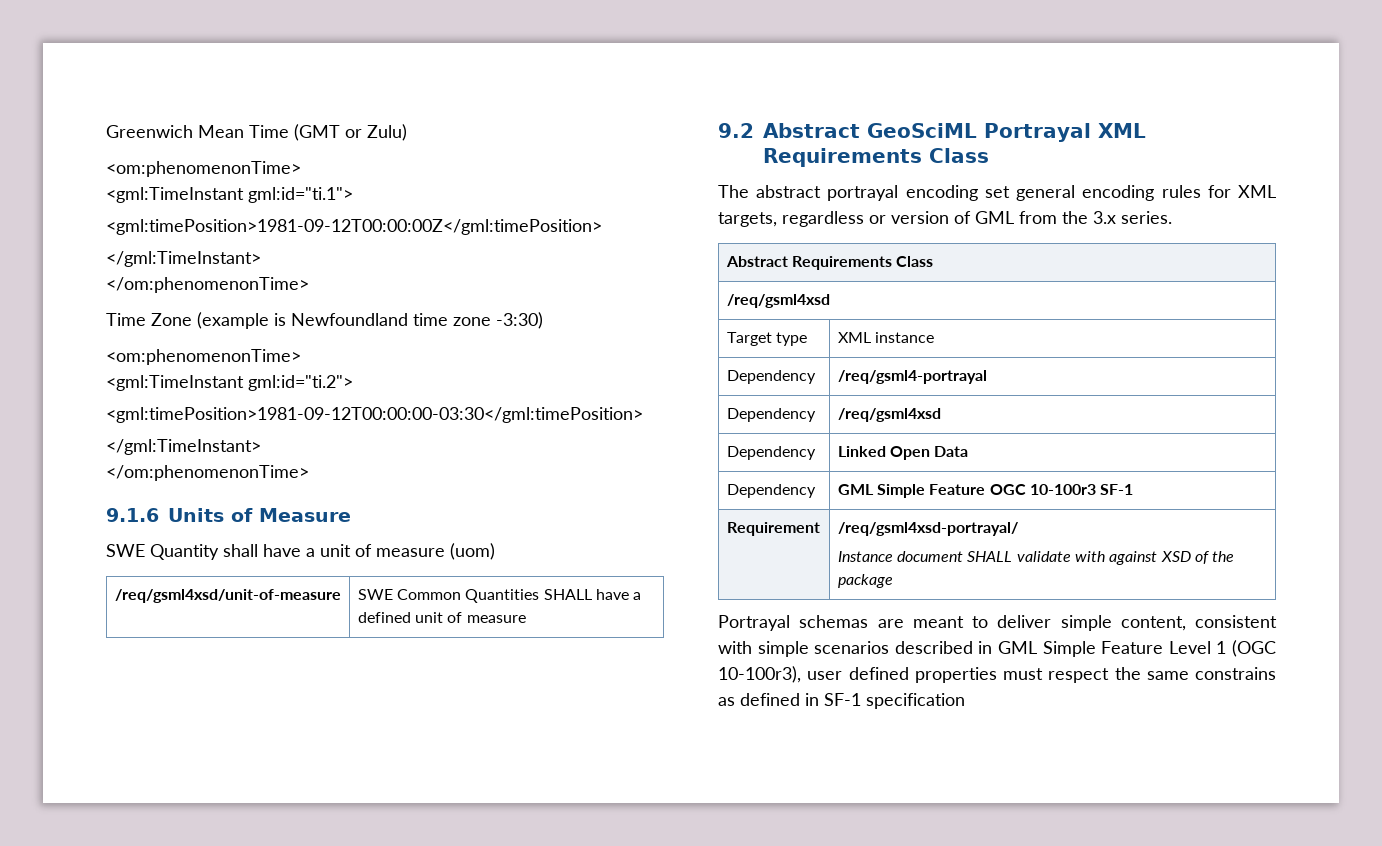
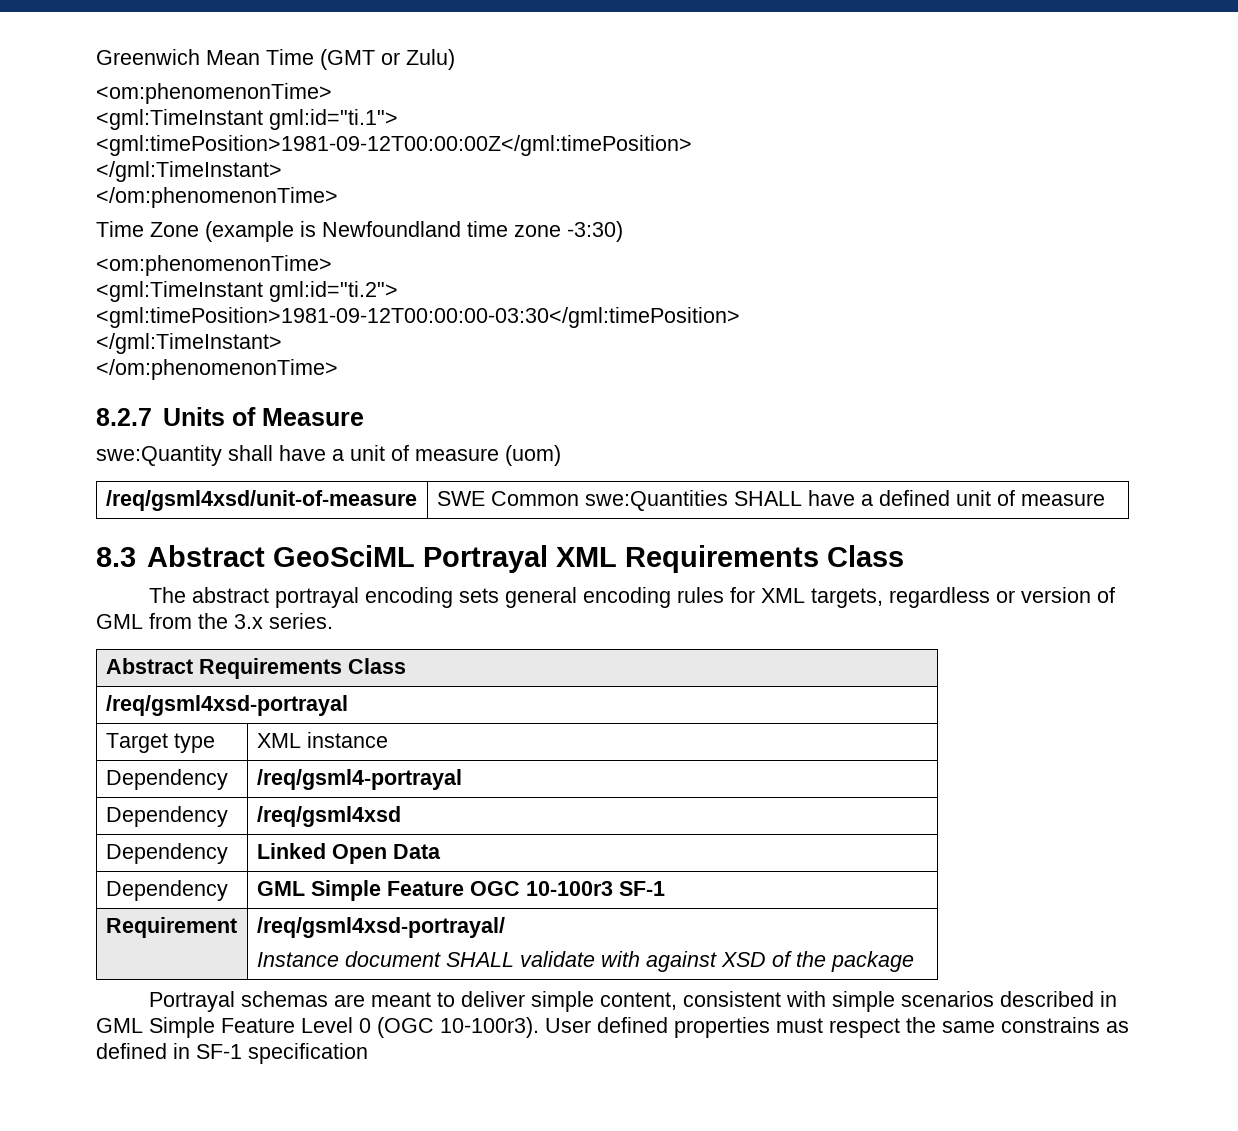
- 9.1.6 Units of Measure
+ 8.2.7 Units of Measure
- SWE Quantity shall have a unit of measure (uom)
+ swe:Quantity shall have a unit of measure (uom)
- /req/gsml4xsd/unit-of-measure | SWE Common Quantities SHALL have a defined unit of measure
+ /req/gsml4xsd/unit-of-measure | SWE Common swe:Quantities SHALL have a defined unit of measure
- 9.2 Abstract GeoSciML Portrayal XML Requirements Class
+ 8.3 Abstract GeoSciML Portrayal XML Requirements Class
- The abstract portrayal encoding set general encoding rules for XML targets, regardless or version of GML from the 3.x series.
+ The abstract portrayal encoding sets general encoding rules for XML targets, regardless or version of GML from the 3.x series.
  Abstract Requirements Class
- /req/gsml4xsd
+ /req/gsml4xsd-portrayal
- Portrayal schemas are meant to deliver simple content, consistent with simple scenarios described in GML Simple Feature Level 1 (OGC 10-100r3), user defined properties must respect the same constrains as defined in SF-1 specification
+ Portrayal schemas are meant to deliver simple content, consistent with simple scenarios described in GML Simple Feature Level 0 (OGC 10-100r3). User defined properties must respect the same constrains as defined in SF-1 specification

